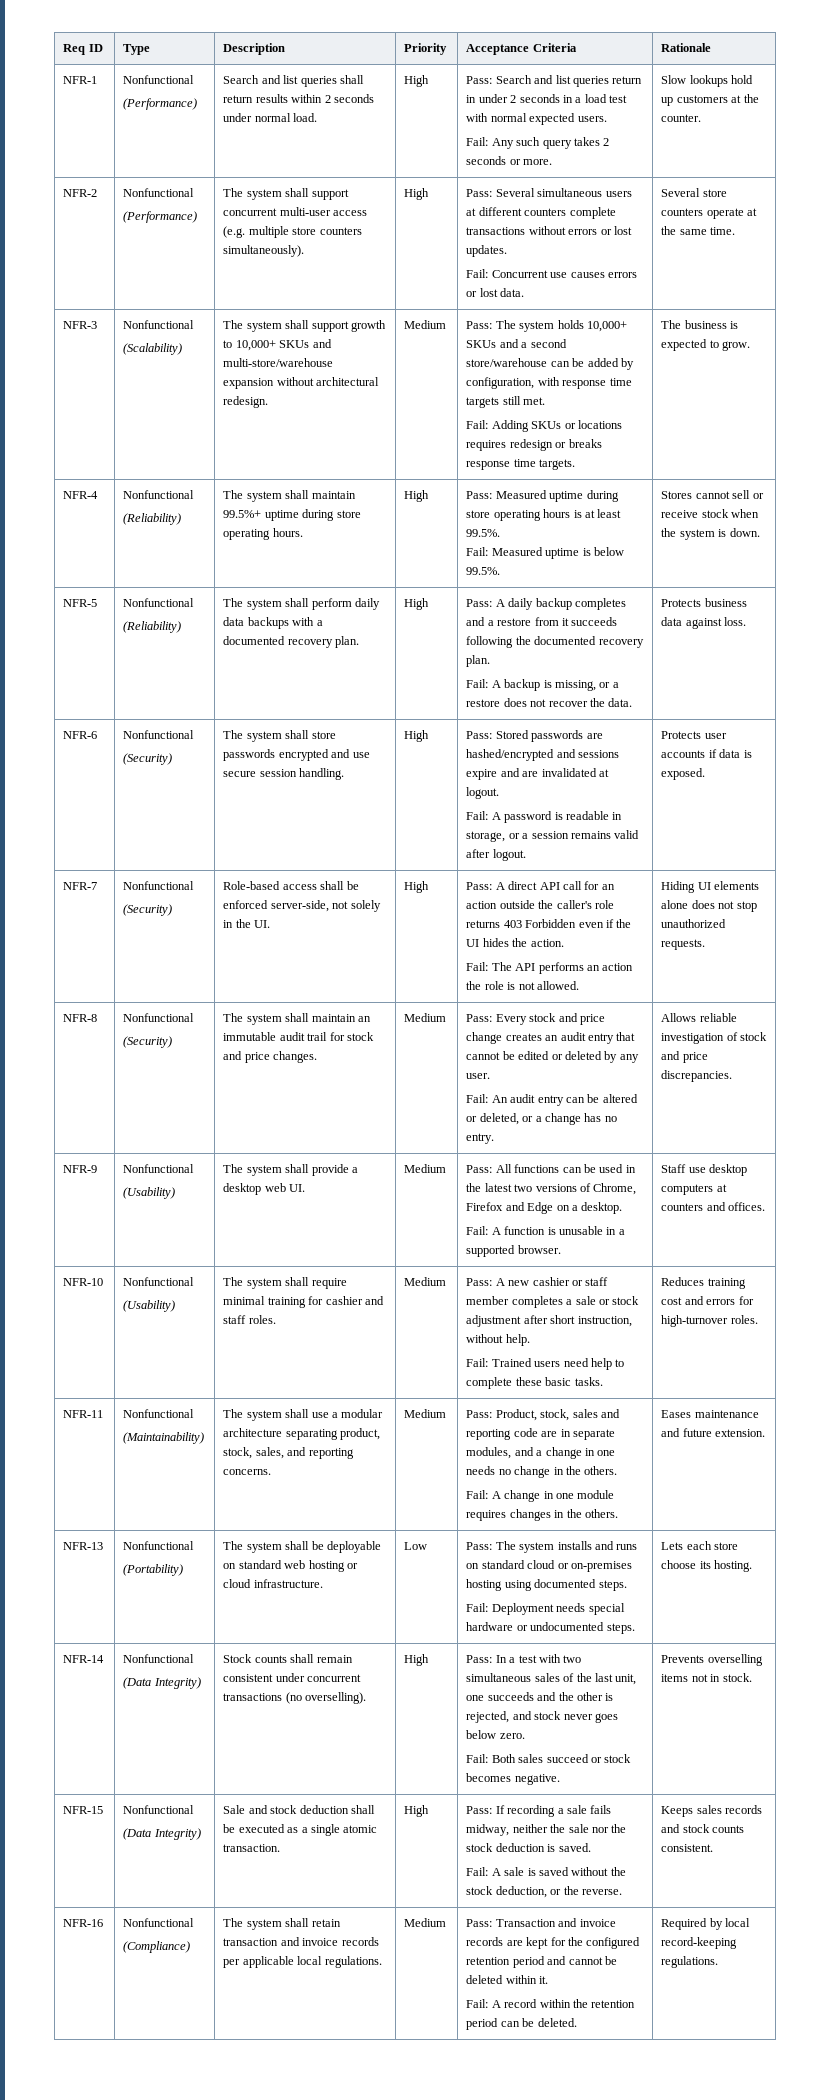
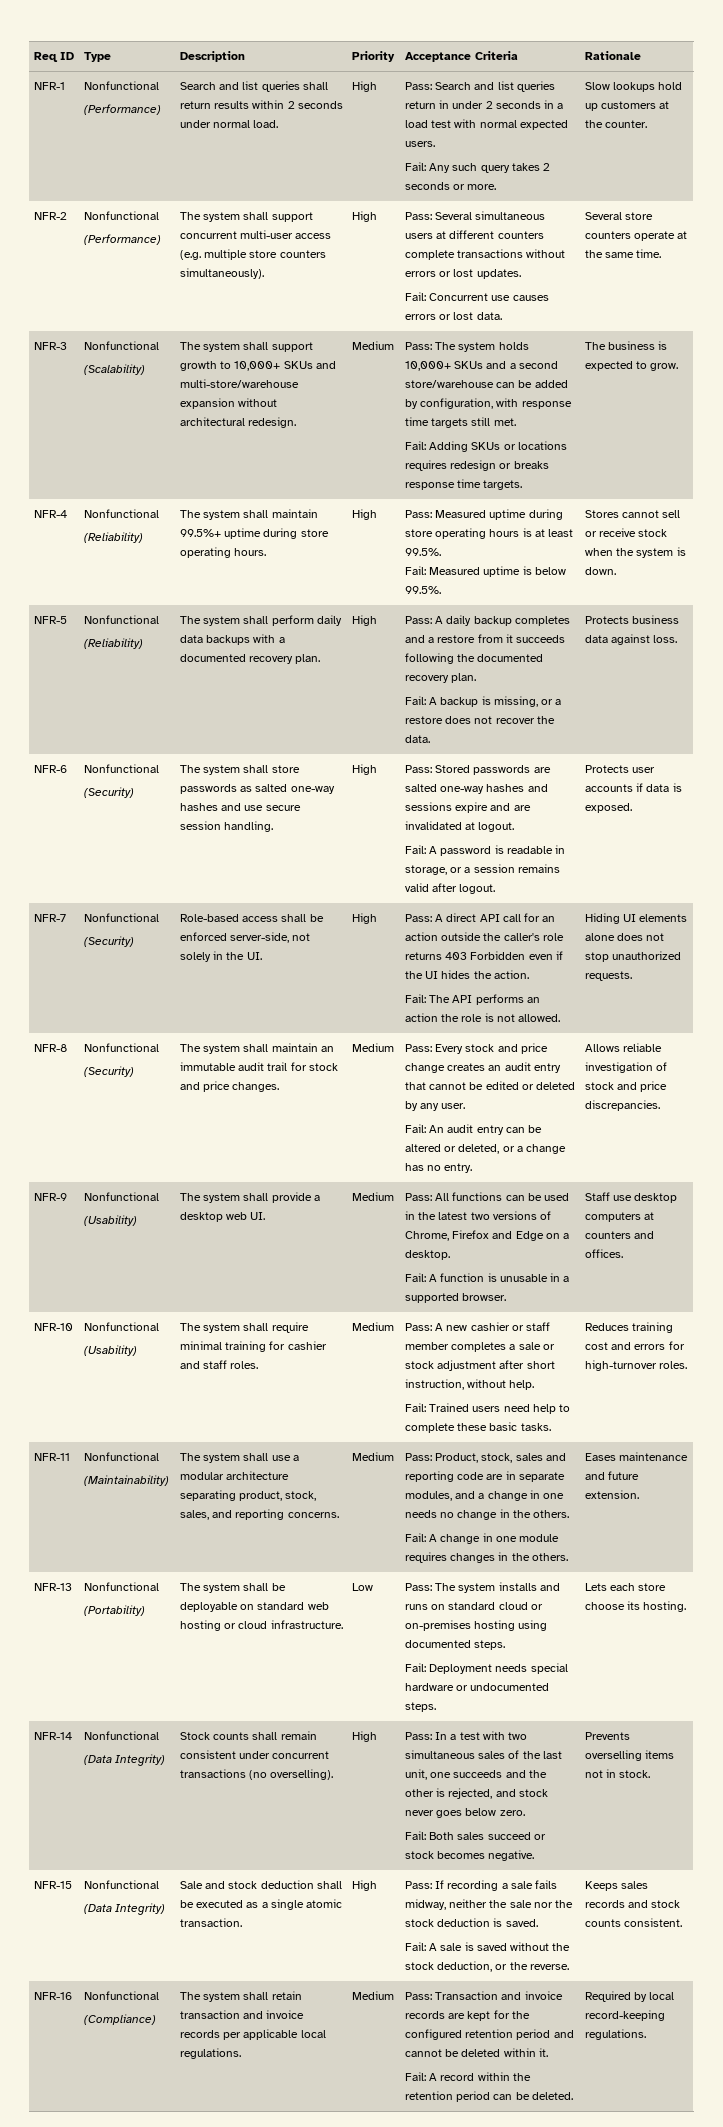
- The system shall store passwords encrypted and use secure session handling.
+ The system shall store passwords as salted one-way hashes and use secure session handling.
- Pass: Stored passwords are hashed/encrypted and sessions expire and are invalidated at logout.
+ Pass: Stored passwords are salted one-way hashes and sessions expire and are invalidated at logout.

